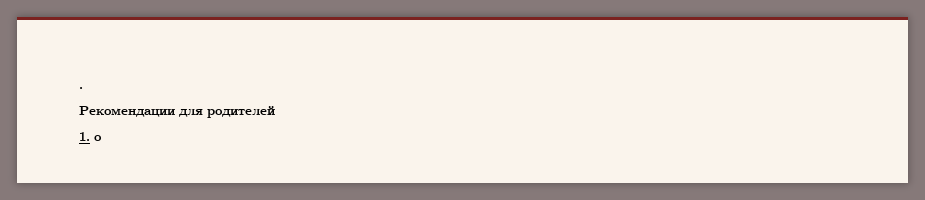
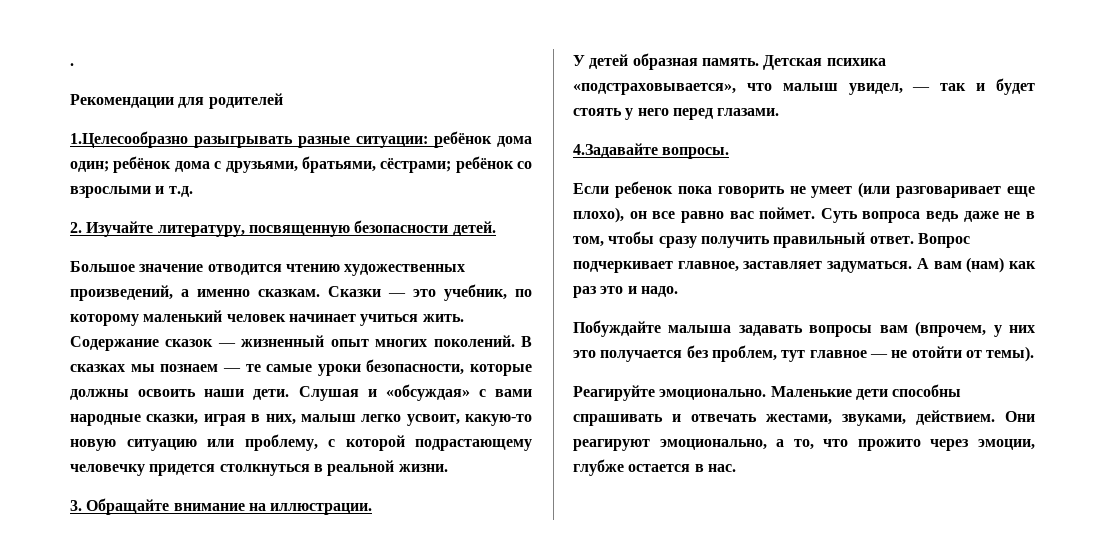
- 1. о
+ 1.Целесообразно разыгрывать разные ситуации: ребёнок дома один; ребёнок дома с друзьями, братьями, сёстрами; ребёнок со взрослыми и т.д.
+ 2. Изучайте литературу, посвященную безопасности детей.
+ Большое значение отводится чтению художественных произведений, а именно сказкам. Сказки — это учебник, по которому маленький человек начинает учиться жить. Содержание сказок — жизненный опыт многих поколений. В сказках мы познаем — те самые уроки безопасности, которые должны освоить наши дети. Слушая и «обсуждая» с вами народные сказки, играя в них, малыш легко усвоит, какую-то новую ситуацию или проблему, с которой подрастающему человечку придется столкнуться в реальной жизни.
+ 3. Обращайте внимание на иллюстрации.
+ У детей образная память. Детская психика «подстраховывается», что малыш увидел, — так и будет стоять у него перед глазами.
+ 4.Задавайте вопросы.
+ Если ребенок пока говорить не умеет (или разговаривает еще плохо), он все равно вас поймет. Суть вопроса ведь даже не в том, чтобы сразу получить правильный ответ. Вопрос подчеркивает главное, заставляет задуматься. А вам (нам) как раз это и надо.
+ Побуждайте малыша задавать вопросы вам (впрочем, у них это получается без проблем, тут главное — не отойти от темы).
+ Реагируйте эмоционально. Маленькие дети способны спрашивать и отвечать жестами, звуками, действием. Они реагируют эмоционально, а то, что прожито через эмоции, глубже остается в нас.

